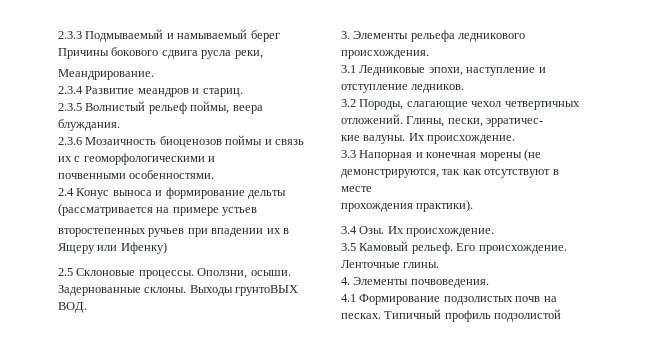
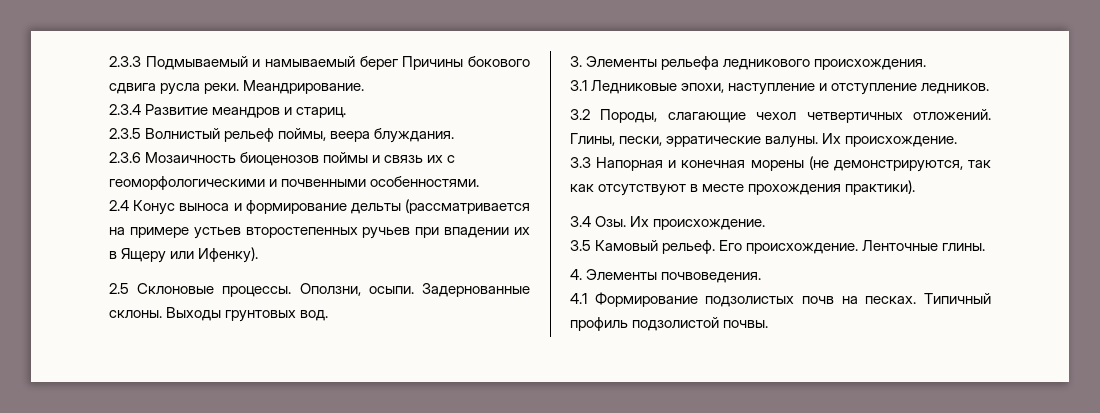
- 2.3.3 Подмываемый и намываемый берег Причины бокового сдвига русла реки,
- Меандрирование.
+ 2.3.3 Подмываемый и намываемый берег Причины бокового сдвига русла реки. Меандрирование.
- 2.3.6 Мозаичность биоценозов поймы и связь их с геоморфологическими и
- почвенными особенностями.
+ 2.3.6 Мозаичность биоценозов поймы и связь их с геоморфологическими и почвенными особенностями.
- 2.4 Конус выноса и формирование дельты (рассматривается на примере устьев
- второстепенных ручьев при впадении их в Ящеру или Ифенку)
+ 2.4 Конус выноса и формирование дельты (рассматривается на примере устьев второстепенных ручьев при впадении их в Ящеру или Ифенку).
- Оползни, осыши.
+ Оползни, осыпи.
- Выходы грунтоВЫХ ВОД.
+ Выходы грунтовых вод.
- Глины, пески, эрратичес-
- кие валуны.
+ Глины, пески, эрратические валуны.
- 3.3 Напорная и конечная морены (не демонстрируются, так как отсутствуют в месте
- прохождения практики).
+ 3.3 Напорная и конечная морены (не демонстрируются, так как отсутствуют в месте прохождения практики).
- Типичный профиль подзолистой
+ Типичный профиль подзолистой почвы.

